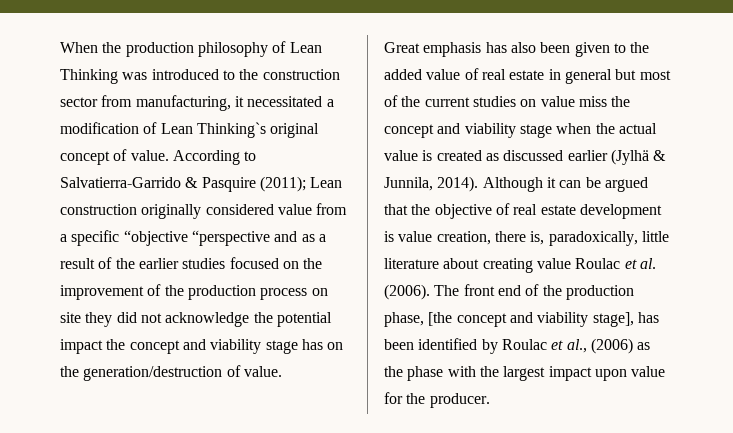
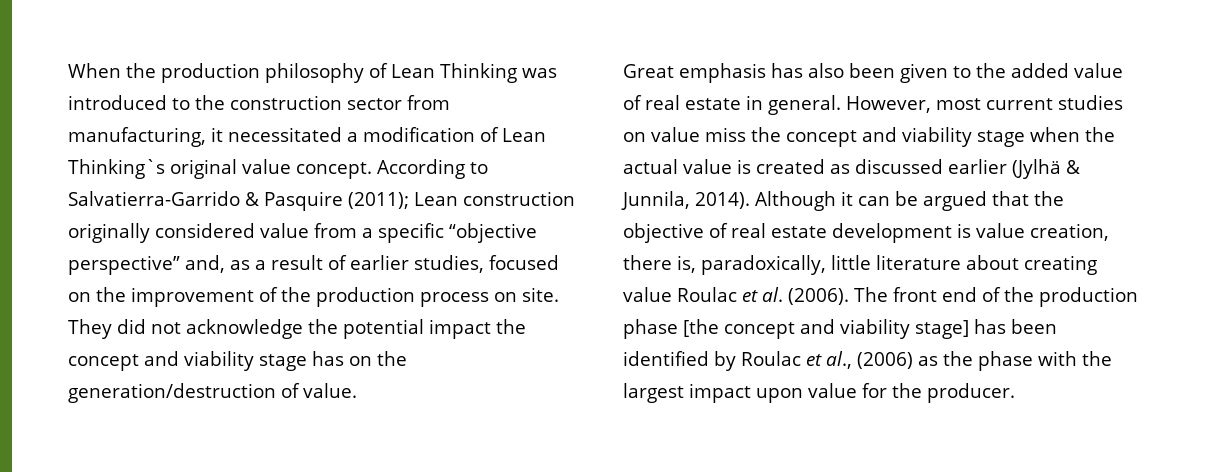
- When the production philosophy of Lean Thinking was introduced to the construction sector from manufacturing, it necessitated a modification of Lean Thinking`s original concept of value.
+ When the production philosophy of Lean Thinking was introduced to the construction sector from manufacturing, it necessitated a modification of Lean Thinking`s original value concept.
- According to Salvatierra-Garrido & Pasquire (2011); Lean construction originally considered value from a specific “objective “perspective and as a result of the earlier studies focused on the improvement of the production process on site they did not acknowledge the potential impact the concept and viability stage has on the generation/destruction of value.
+ According to Salvatierra-Garrido & Pasquire (2011); Lean construction originally considered value from a specific “objective perspective” and, as a result of earlier studies, focused on the improvement of the production process on site. They did not acknowledge the potential impact the concept and viability stage has on the generation/destruction of value.
- Great emphasis has also been given to the added value of real estate in general but most of the current studies on value miss the concept and viability stage when the actual value is created as discussed earlier (Jylhä & Junnila, 2014).
+ Great emphasis has also been given to the added value of real estate in general. However, most current studies on value miss the concept and viability stage when the actual value is created as discussed earlier (Jylhä & Junnila, 2014).
- The front end of the production phase, [the concept and viability stage], has been identified by Roulac et al., (2006) as the phase with the largest impact upon value for the producer.
+ The front end of the production phase [the concept and viability stage] has been identified by Roulac et al., (2006) as the phase with the largest impact upon value for the producer.

